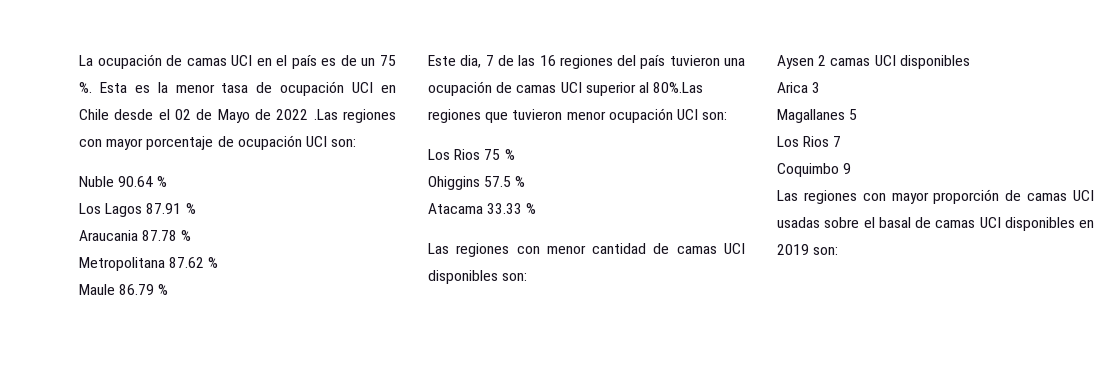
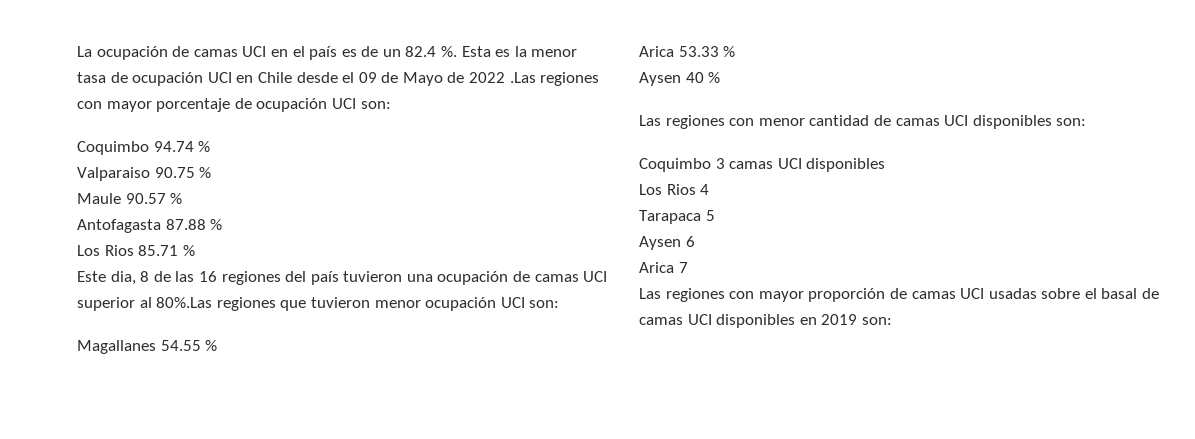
- La ocupación de camas UCI en el país es de un 75 %.
+ La ocupación de camas UCI en el país es de un 82.4 %.
- Esta es la menor tasa de ocupación UCI en Chile desde el 02 de Mayo de 2022 .Las regiones con mayor porcentaje de ocupación UCI son:
+ Esta es la menor tasa de ocupación UCI en Chile desde el 09 de Mayo de 2022 .Las regiones con mayor porcentaje de ocupación UCI son:
- Nuble 90.64 %
- Los Lagos 87.91 %
- Araucania 87.78 %
- Metropolitana 87.62 %
- Maule 86.79 %
+ Coquimbo 94.74 %
+ Valparaiso 90.75 %
+ Maule 90.57 %
+ Antofagasta 87.88 %
+ Los Rios 85.71 %
- Este dia, 7 de las 16 regiones del país tuvieron una ocupación de camas UCI superior al 80%.Las regiones que tuvieron menor ocupación UCI son:
+ Este dia, 8 de las 16 regiones del país tuvieron una ocupación de camas UCI superior al 80%.Las regiones que tuvieron menor ocupación UCI son:
- Los Rios 75 %
- Ohiggins 57.5 %
- Atacama 33.33 %
+ Magallanes 54.55 %
+ Arica 53.33 %
+ Aysen 40 %
- Aysen 2 camas UCI disponibles
+ Coquimbo 3 camas UCI disponibles
- Arica 3
- Magallanes 5
- Los Rios 7
- Coquimbo 9
+ Los Rios 4
+ Tarapaca 5
+ Aysen 6
+ Arica 7

